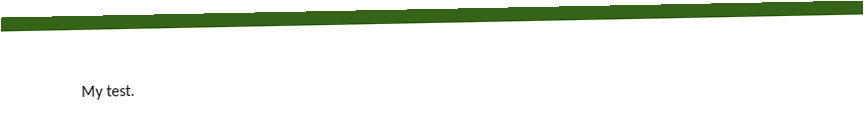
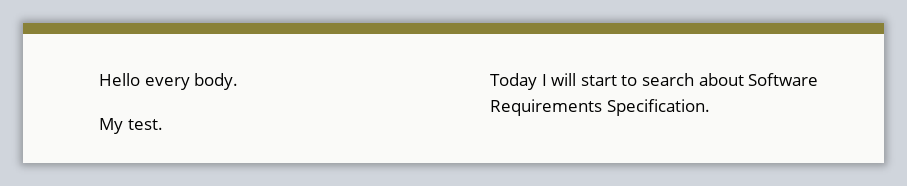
+ Hello every body.
+ Today I will start to search about Software Requirements Specification.

